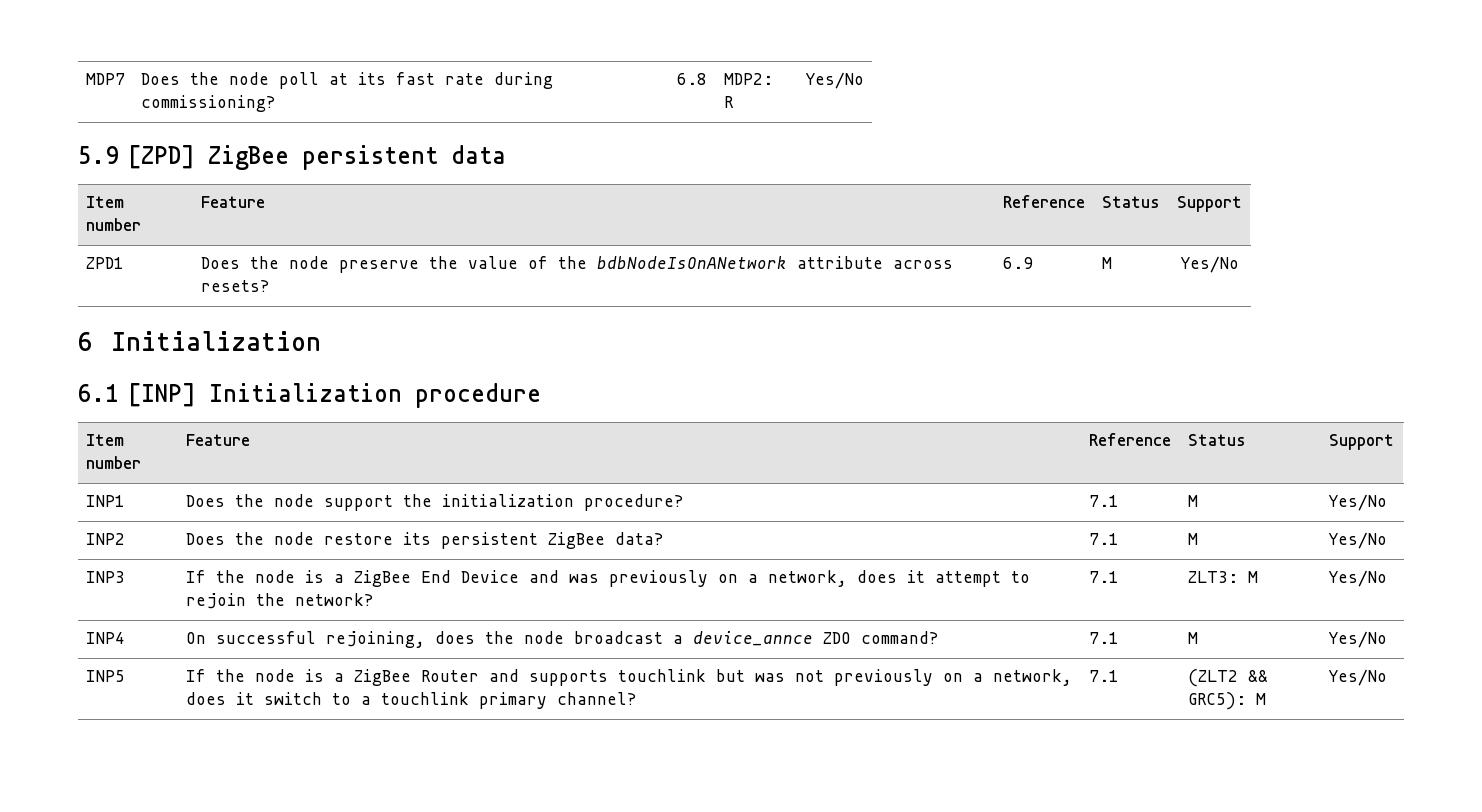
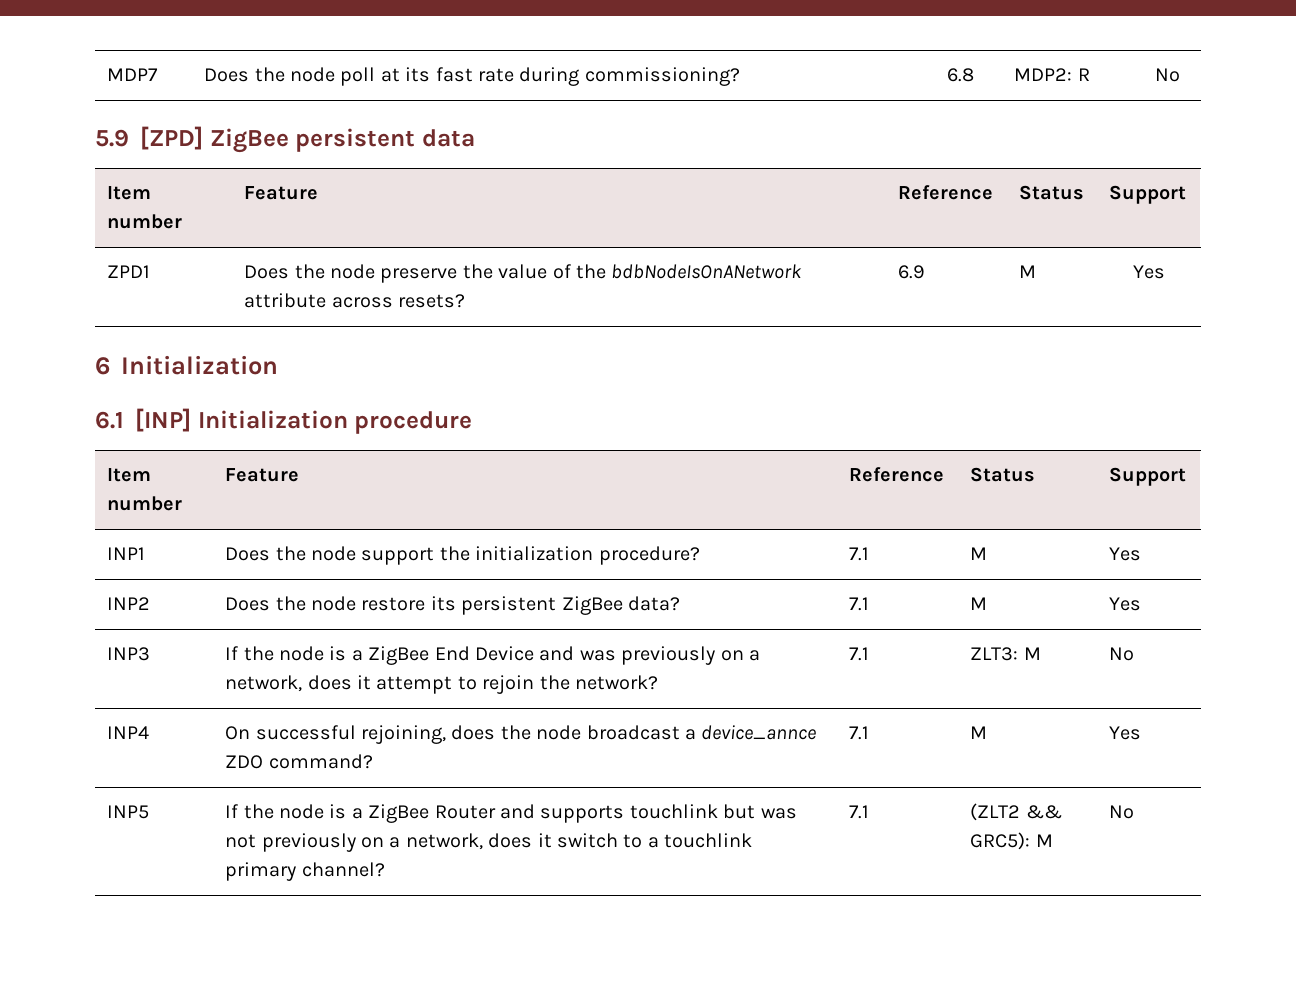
- MDP7 | Does the node poll at its fast rate during commissioning? | 6.8 | MDP2: R | Yes/No
+ MDP7 | Does the node poll at its fast rate during commissioning? | 6.8 | MDP2: R | No
- ZPD1 | Does the node preserve the value of the bdbNodeIsOnANetwork attribute across resets? | 6.9 | M | Yes/No
+ ZPD1 | Does the node preserve the value of the bdbNodeIsOnANetwork attribute across resets? | 6.9 | M | Yes
- INP1 | Does the node support the initialization procedure? | 7.1 | M | Yes/No
+ INP1 | Does the node support the initialization procedure? | 7.1 | M | Yes
- INP2 | Does the node restore its persistent ZigBee data? | 7.1 | M | Yes/No
+ INP2 | Does the node restore its persistent ZigBee data? | 7.1 | M | Yes
- INP3 | If the node is a ZigBee End Device and was previously on a network, does it attempt to rejoin the network? | 7.1 | ZLT3: M | Yes/No
+ INP3 | If the node is a ZigBee End Device and was previously on a network, does it attempt to rejoin the network? | 7.1 | ZLT3: M | No
- INP4 | On successful rejoining, does the node broadcast a device_annce ZDO command? | 7.1 | M | Yes/No
+ INP4 | On successful rejoining, does the node broadcast a device_annce ZDO command? | 7.1 | M | Yes
- INP5 | If the node is a ZigBee Router and supports touchlink but was not previously on a network, does it switch to a touchlink primary channel? | 7.1 | (ZLT2 && GRC5): M | Yes/No
+ INP5 | If the node is a ZigBee Router and supports touchlink but was not previously on a network, does it switch to a touchlink primary channel? | 7.1 | (ZLT2 && GRC5): M | No

